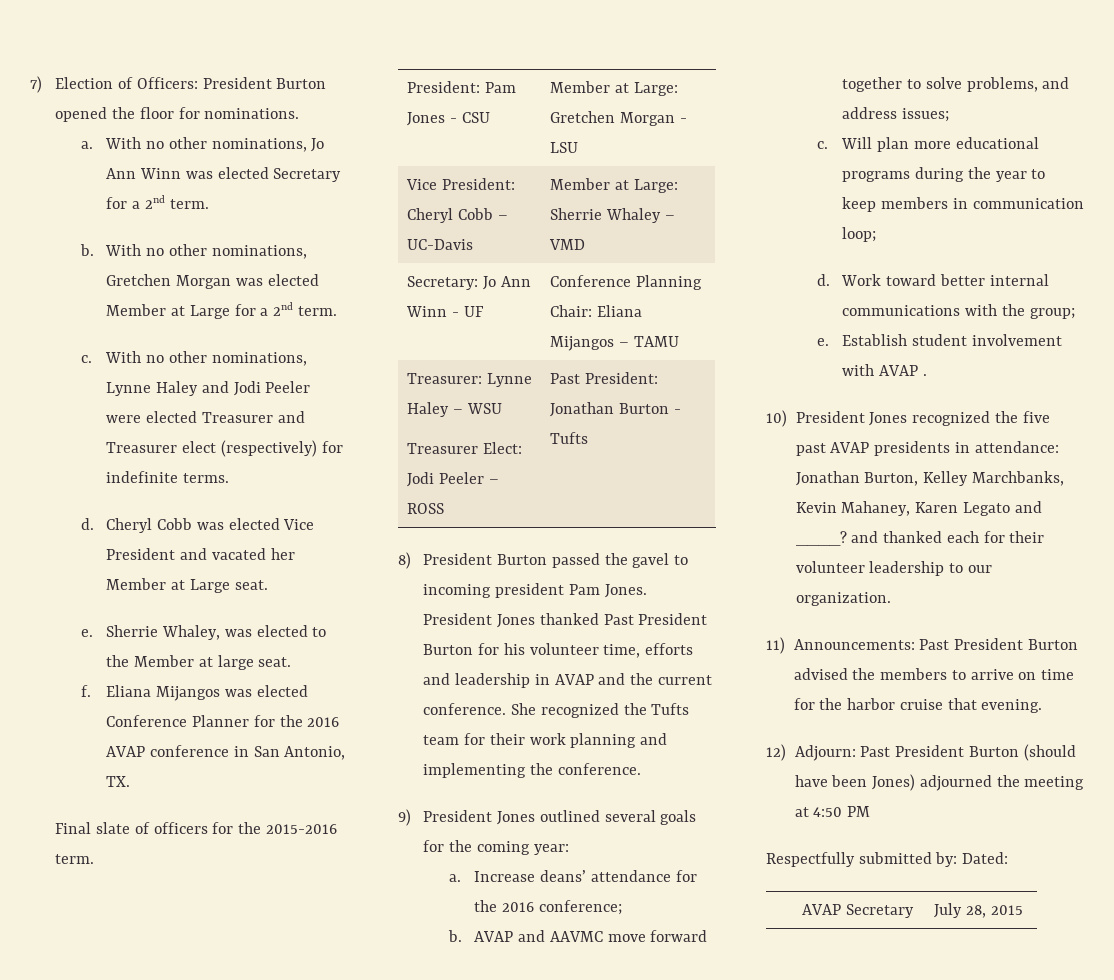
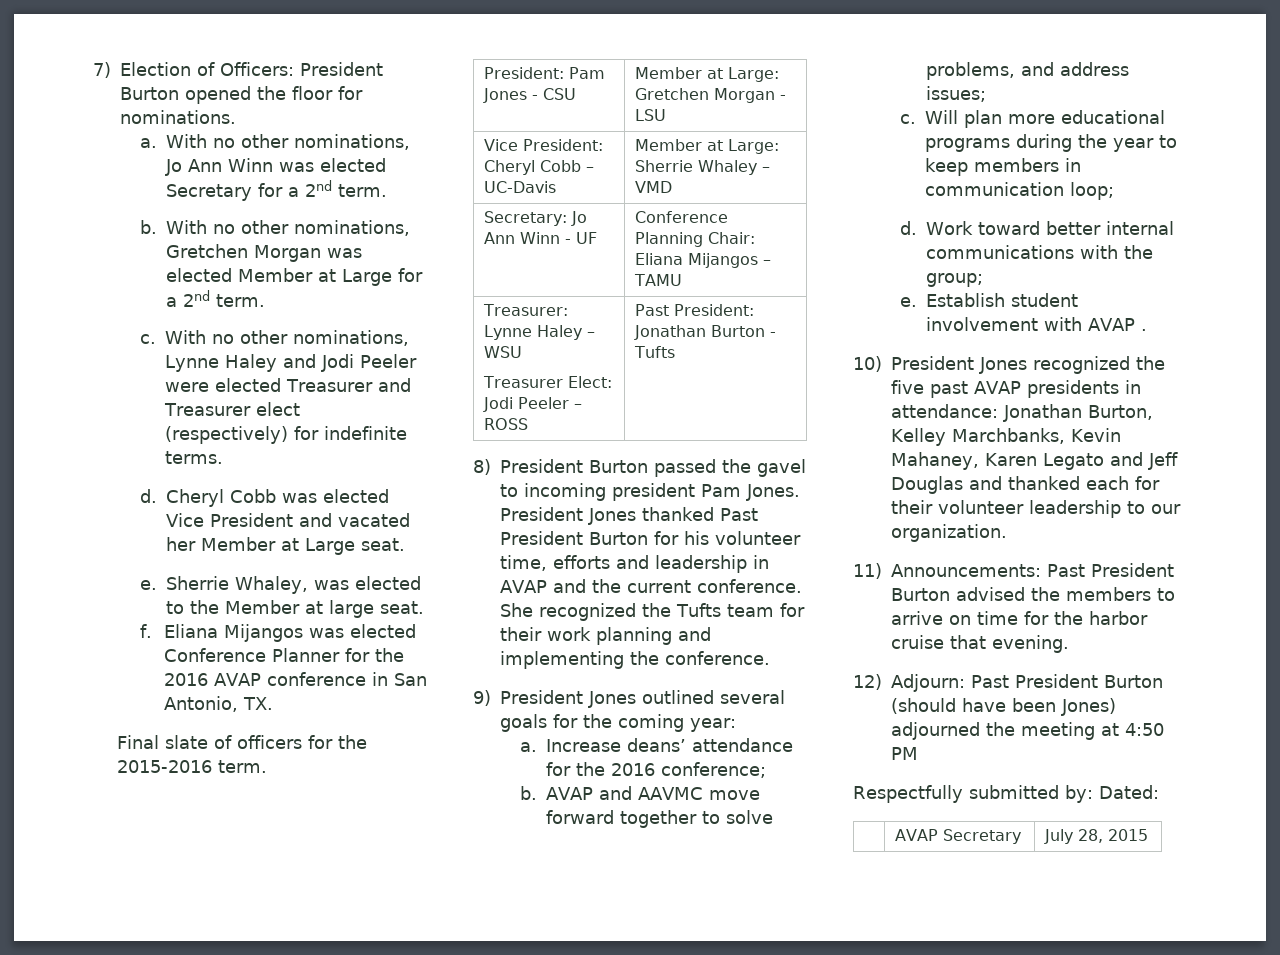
- 10) President Jones recognized the five past AVAP presidents in attendance: Jonathan Burton, Kelley Marchbanks, Kevin Mahaney, Karen Legato and ____? and thanked each for their volunteer leadership to our organization.
+ 10) President Jones recognized the five past AVAP presidents in attendance: Jonathan Burton, Kelley Marchbanks, Kevin Mahaney, Karen Legato and Jeff Douglas and thanked each for their volunteer leadership to our organization.

